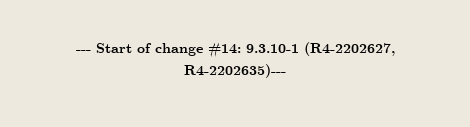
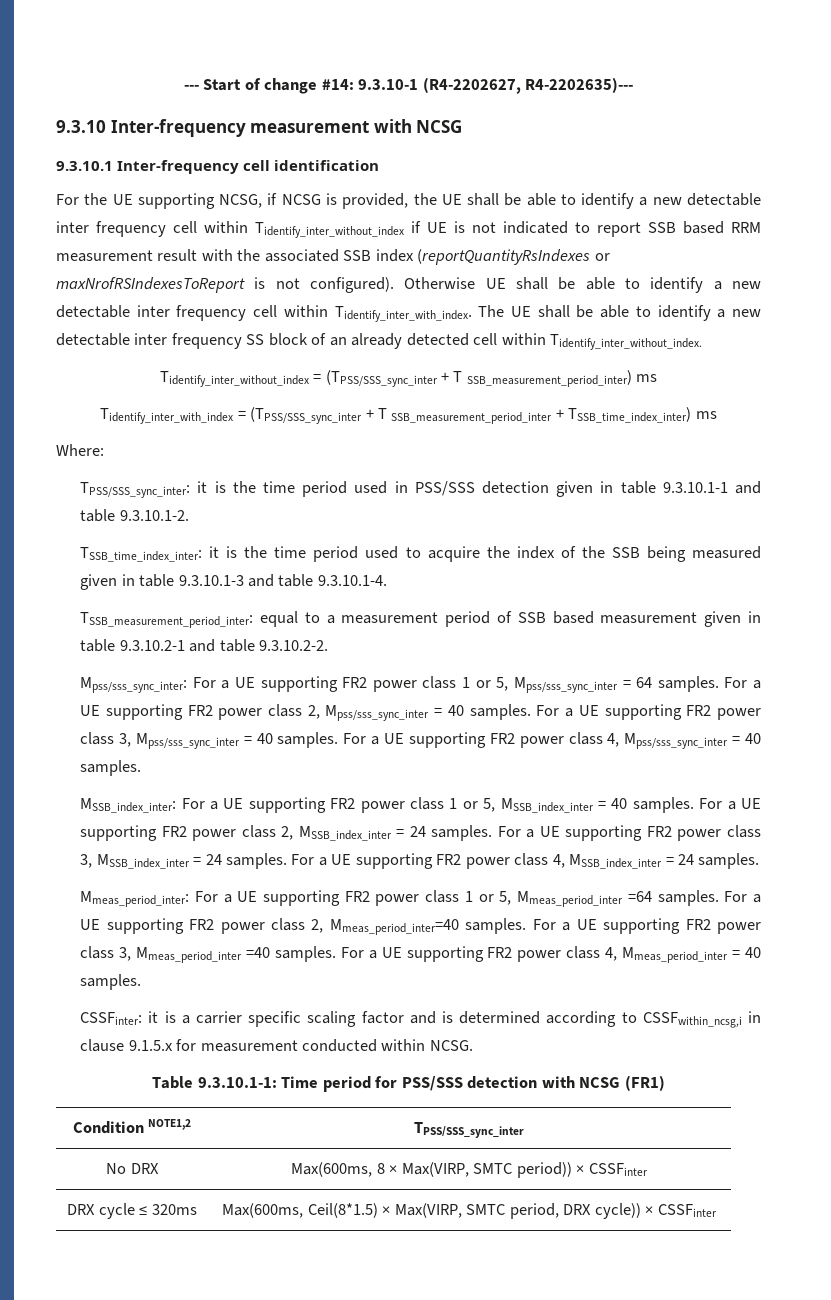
+ 9.3.10 Inter-frequency measurement with NCSG
+ 9.3.10.1 Inter-frequency cell identification
+ For the UE supporting NCSG, if NCSG is provided, the UE shall be able to identify a new detectable inter frequency cell within Tidentify_inter_without_index if UE is not indicated to report SSB based RRM measurement result with the associated SSB index (reportQuantityRsIndexes or maxNrofRSIndexesToReport is not configured). Otherwise UE shall be able to identify a new detectable inter frequency cell within Tidentify_inter_with_index. The UE shall be able to identify a new detectable inter frequency SS block of an already detected cell within Tidentify_inter_without_index.
+ Tidentify_inter_without_index = (TPSS/SSS_sync_inter + T SSB_measurement_period_inter) ms
+ Tidentify_inter_with_index = (TPSS/SSS_sync_inter + T SSB_measurement_period_inter + TSSB_time_index_inter) ms
+ Where:
+ TPSS/SSS_sync_inter: it is the time period used in PSS/SSS detection given in table 9.3.10.1-1 and table 9.3.10.1-2.
+ TSSB_time_index_inter: it is the time period used to acquire the index of the SSB being measured given in table 9.3.10.1-3 and table 9.3.10.1-4.
+ TSSB_measurement_period_inter: equal to a measurement period of SSB based measurement given in table 9.3.10.2-1 and table 9.3.10.2-2.
+ Mpss/sss_sync_inter: For a UE supporting FR2 power class 1 or 5, Mpss/sss_sync_inter = 64 samples. For a UE supporting FR2 power class 2, Mpss/sss_sync_inter = 40 samples. For a UE supporting FR2 power class 3, Mpss/sss_sync_inter = 40 samples. For a UE supporting FR2 power class 4, Mpss/sss_sync_inter = 40 samples.
+ MSSB_index_inter: For a UE supporting FR2 power class 1 or 5, MSSB_index_inter = 40 samples. For a UE supporting FR2 power class 2, MSSB_index_inter = 24 samples. For a UE supporting FR2 power class 3, MSSB_index_inter = 24 samples. For a UE supporting FR2 power class 4, MSSB_index_inter = 24 samples.
+ Mmeas_period_inter: For a UE supporting FR2 power class 1 or 5, Mmeas_period_inter =64 samples. For a UE supporting FR2 power class 2, Mmeas_period_inter=40 samples. For a UE supporting FR2 power class 3, Mmeas_period_inter =40 samples. For a UE supporting FR2 power class 4, Mmeas_period_inter = 40 samples.
+ CSSFinter: it is a carrier specific scaling factor and is determined according to CSSFwithin_ncsg,i in clause 9.1.5.x for measurement conducted within NCSG.
+ Table 9.3.10.1-1: Time period for PSS/SSS detection with NCSG (FR1)
+ Condition NOTE1,2 | TPSS/SSS_sync_inter
+ No DRX | Max(600ms, 8 × Max(VIRP, SMTC period)) × CSSFinter
+ DRX cycle ≤ 320ms | Max(600ms, Ceil(8*1.5) × Max(VIRP, SMTC period, DRX cycle)) × CSSFinter

